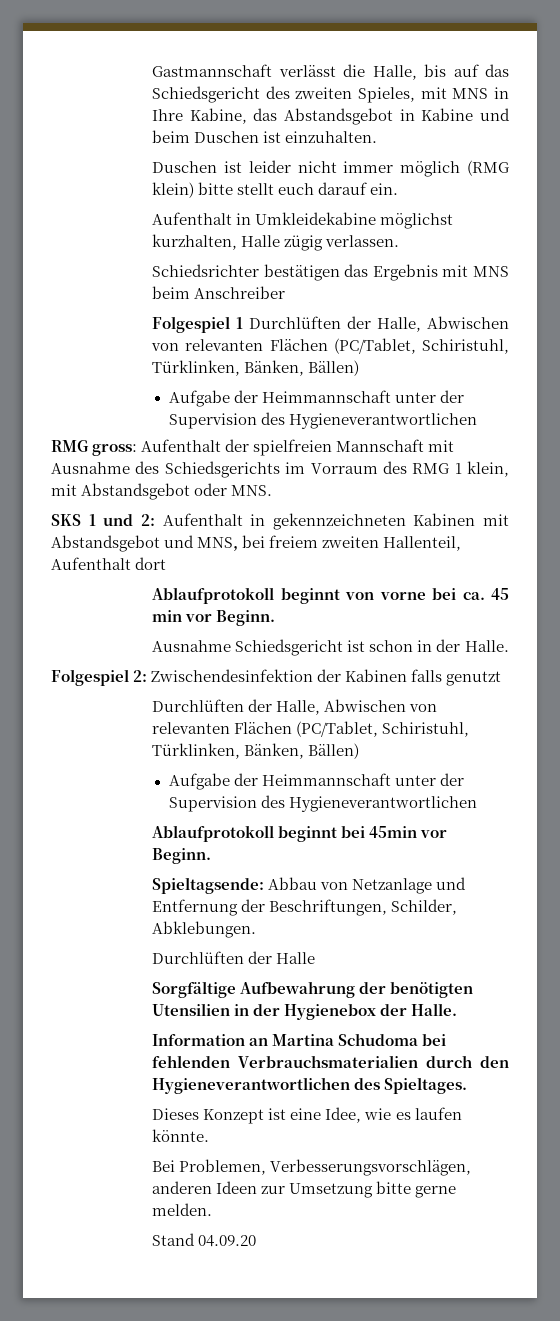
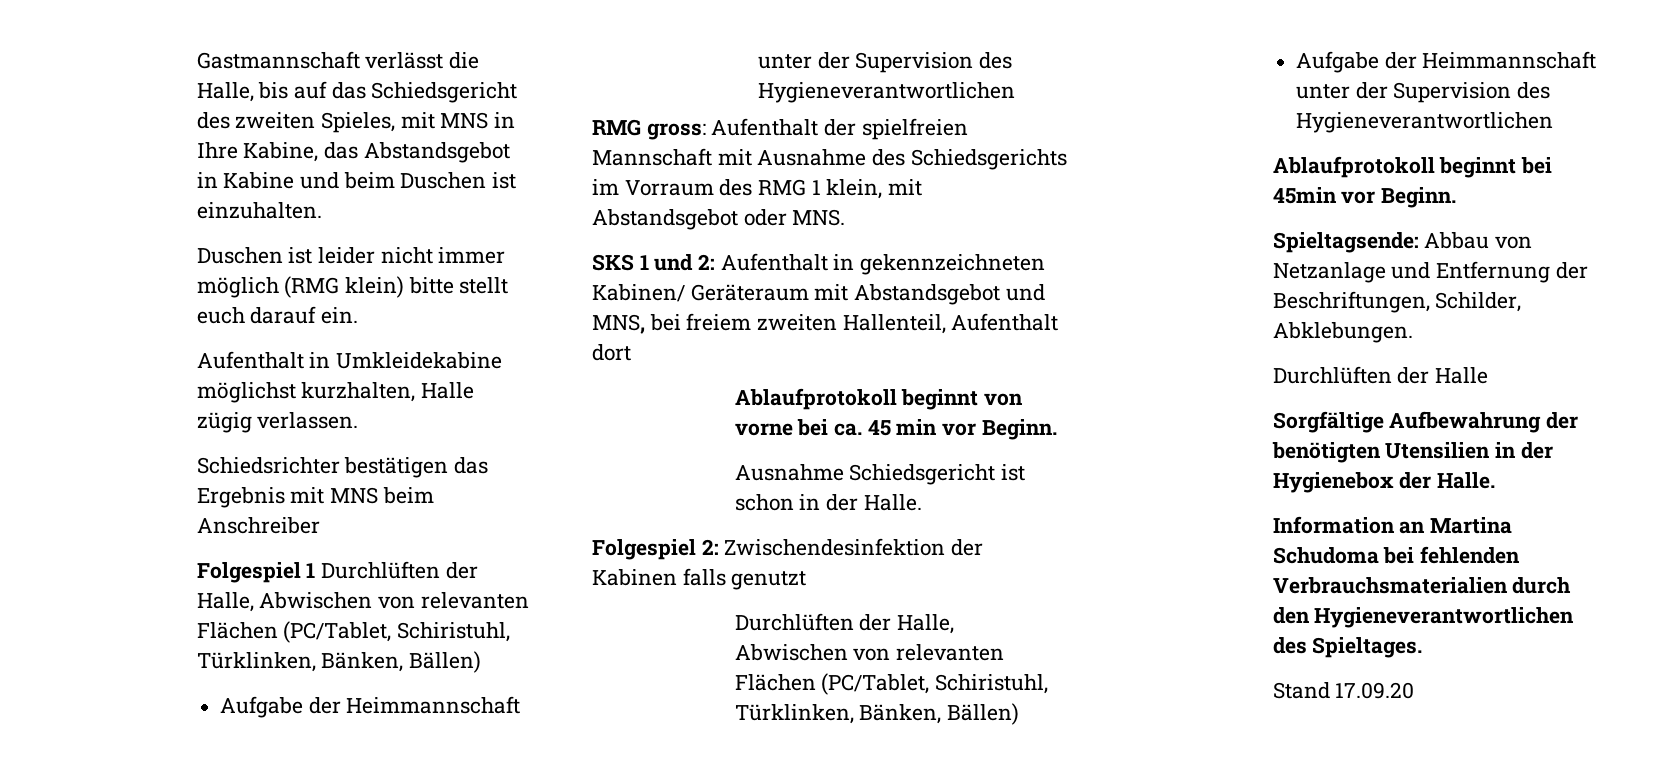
- SKS 1 und 2: Aufenthalt in gekennzeichneten Kabinen mit Abstandsgebot und MNS, bei freiem zweiten Hallenteil, Aufenthalt dort
+ SKS 1 und 2: Aufenthalt in gekennzeichneten Kabinen/ Geräteraum mit Abstandsgebot und MNS, bei freiem zweiten Hallenteil, Aufenthalt dort
- Dieses Konzept ist eine Idee, wie es laufen könnte.
- Bei Problemen, Verbesserungsvorschlägen, anderen Ideen zur Umsetzung bitte gerne melden.
- Stand 04.09.20
+ Stand 17.09.20

